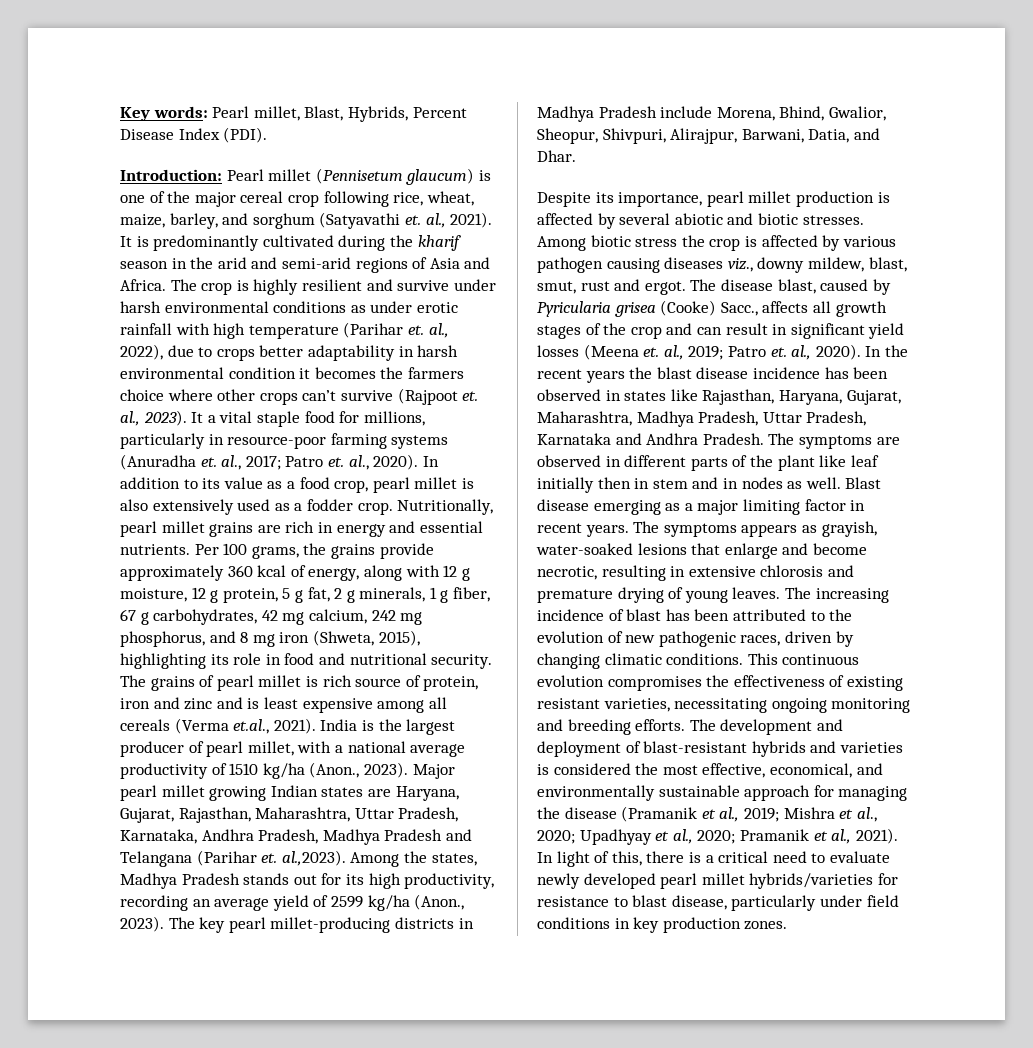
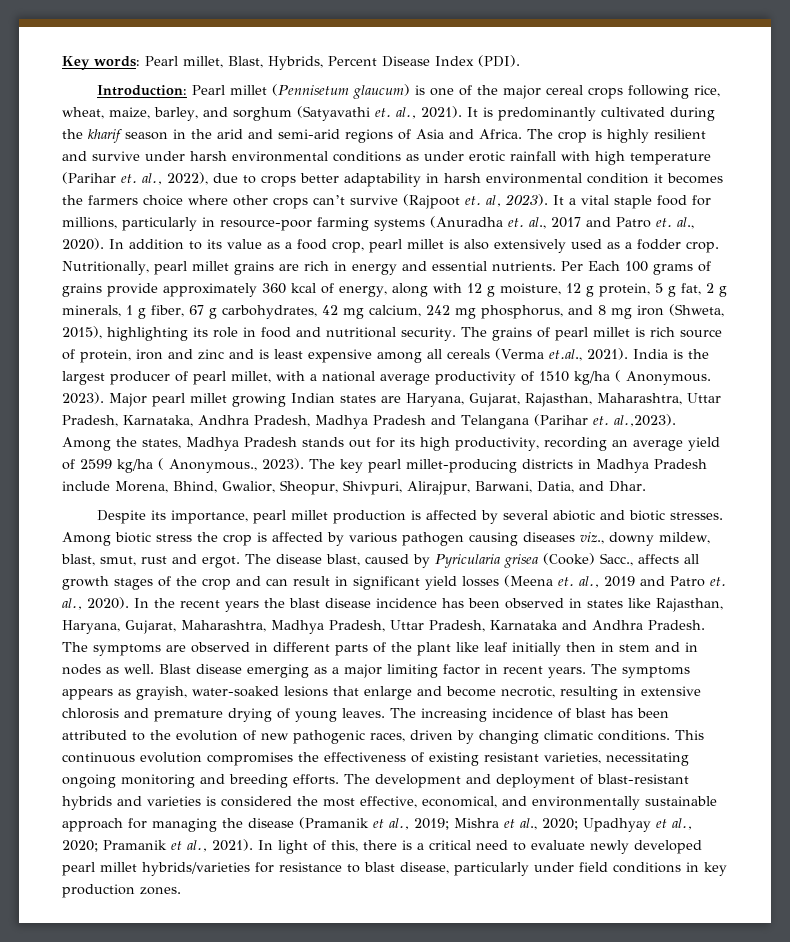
- Introduction: Pearl millet (Pennisetum glaucum) is one of the major cereal crop following rice, wheat, maize, barley, and sorghum (Satyavathi et. al., 2021).
+ Introduction: Pearl millet (Pennisetum glaucum) is one of the major cereal crops following rice, wheat, maize, barley, and sorghum (Satyavathi et. al., 2021).
- The crop is highly resilient and survive under harsh environmental conditions as under erotic rainfall with high temperature (Parihar et. al., 2022), due to crops better adaptability in harsh environmental condition it becomes the farmers choice where other crops can’t survive (Rajpoot et. al., 2023).
+ The crop is highly resilient and survive under harsh environmental conditions as under erotic rainfall with high temperature (Parihar et. al., 2022), due to crops better adaptability in harsh environmental condition it becomes the farmers choice where other crops can’t survive (Rajpoot et. al, 2023).
- It a vital staple food for millions, particularly in resource-poor farming systems (Anuradha et. al., 2017; Patro et. al., 2020).
+ It a vital staple food for millions, particularly in resource-poor farming systems (Anuradha et. al., 2017 and Patro et. al., 2020).
- Per 100 grams, the grains provide approximately 360 kcal of energy, along with 12 g moisture, 12 g protein, 5 g fat, 2 g minerals, 1 g fiber, 67 g carbohydrates, 42 mg calcium, 242 mg phosphorus, and 8 mg iron (Shweta, 2015), highlighting its role in food and nutritional security.
+ Per Each 100 grams of grains provide approximately 360 kcal of energy, along with 12 g moisture, 12 g protein, 5 g fat, 2 g minerals, 1 g fiber, 67 g carbohydrates, 42 mg calcium, 242 mg phosphorus, and 8 mg iron (Shweta, 2015), highlighting its role in food and nutritional security.
- India is the largest producer of pearl millet, with a national average productivity of 1510 kg/ha (Anon., 2023).
+ India is the largest producer of pearl millet, with a national average productivity of 1510 kg/ha ( Anonymous. 2023).
- Major pearl millet growing Indian states are Haryana, Gujarat, Rajasthan, Maharashtra, Uttar Pradesh, Karnataka, Andhra Pradesh, Madhya Pradesh and Telangana (Parihar et. al.,2023). Among the states, Madhya Pradesh stands out for its high productivity, recording an average yield of 2599 kg/ha (Anon., 2023).
+ Major pearl millet growing Indian states are Haryana, Gujarat, Rajasthan, Maharashtra, Uttar Pradesh, Karnataka, Andhra Pradesh, Madhya Pradesh and Telangana (Parihar et. al.,2023). Among the states, Madhya Pradesh stands out for its high productivity, recording an average yield of 2599 kg/ha ( Anonymous., 2023).
- The disease blast, caused by Pyricularia grisea (Cooke) Sacc., affects all growth stages of the crop and can result in significant yield losses (Meena et. al., 2019; Patro et. al., 2020).
+ The disease blast, caused by Pyricularia grisea (Cooke) Sacc., affects all growth stages of the crop and can result in significant yield losses (Meena et. al., 2019 and Patro et. al., 2020).

